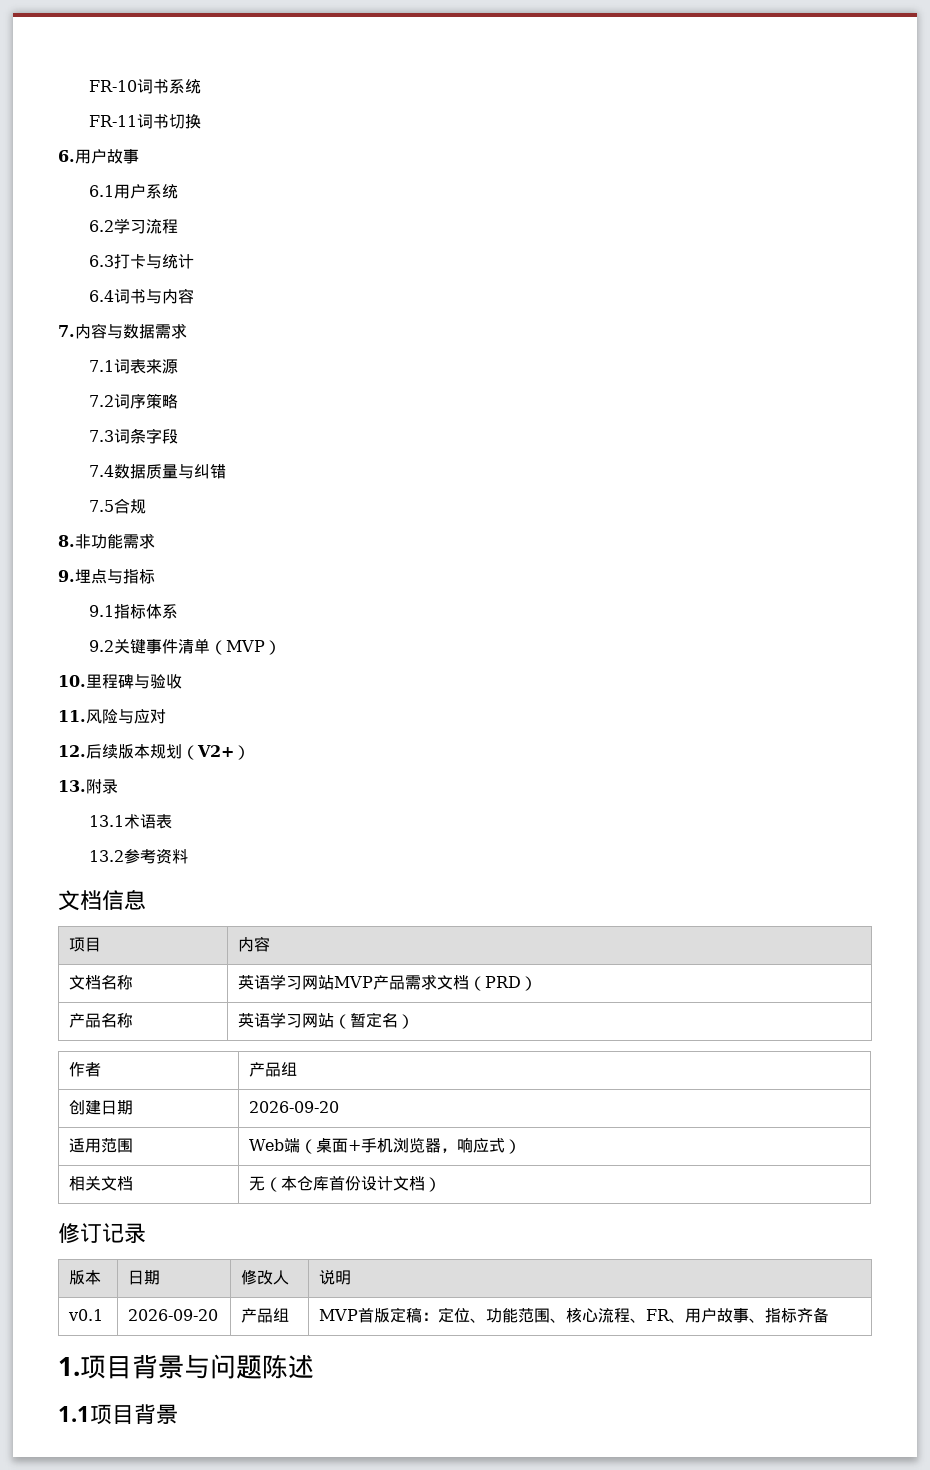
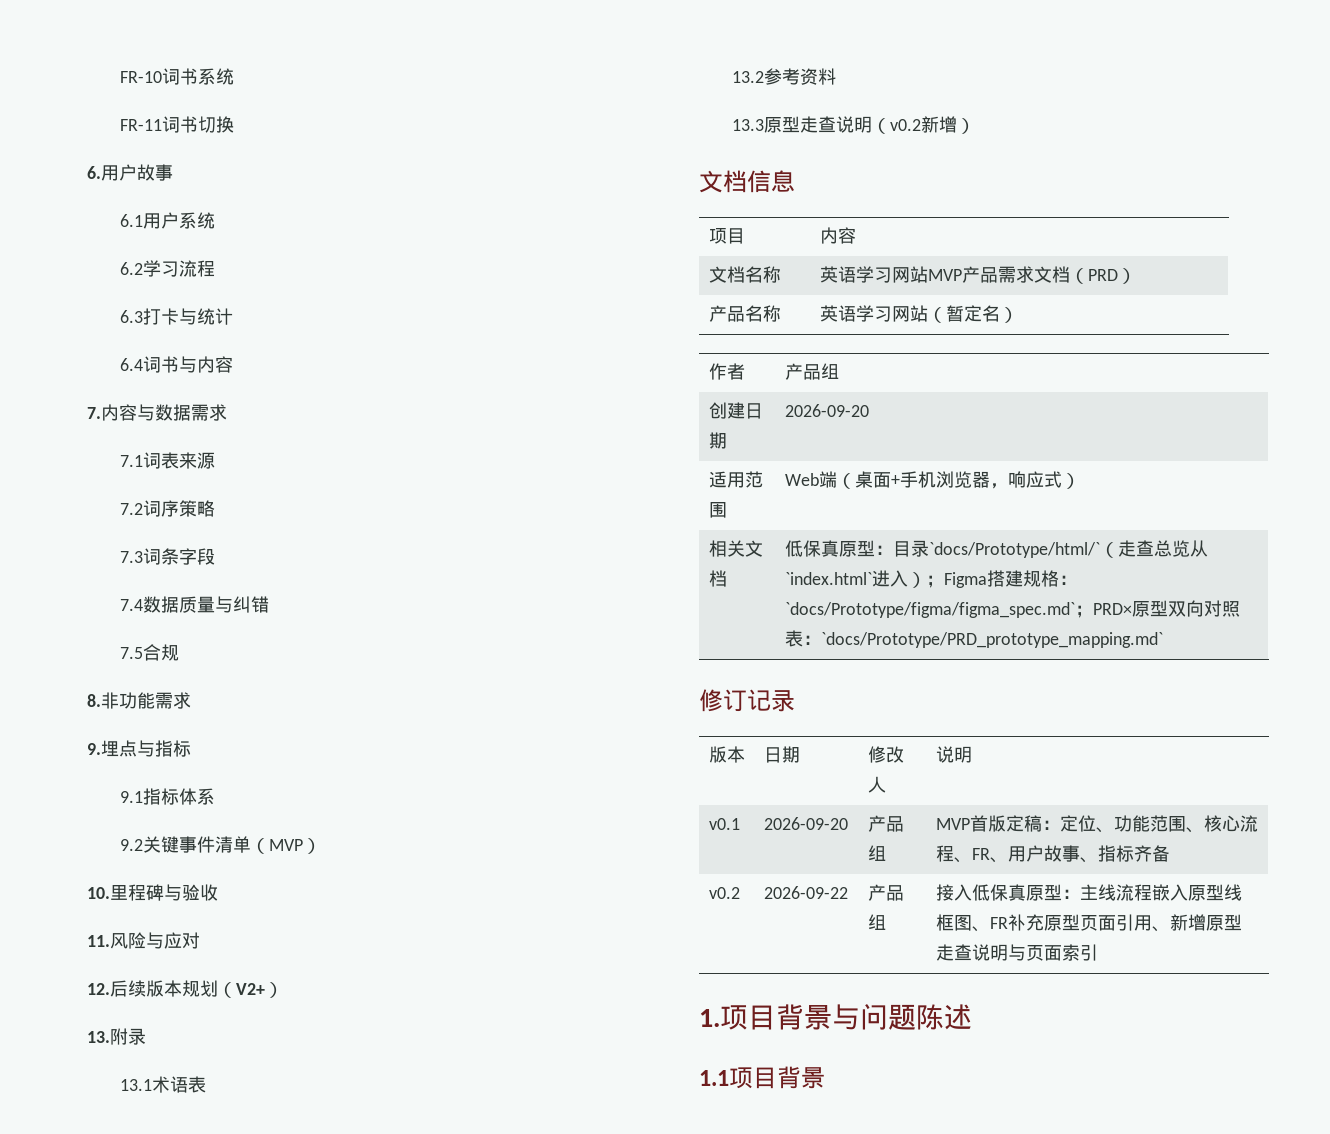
+ 13.3原型走查说明（v0.2新增）
- 相关文档 | 无（本仓库首份设计文档）
+ 相关文档 | 低保真原型：目录`docs/Prototype/html/`（走查总览从`index.html`进入）；Figma搭建规格：`docs/Prototype/figma/figma_spec.md`；PRD×原型双向对照表：`docs/Prototype/PRD_prototype_mapping.md`
+ v0.2 | 2026-09-22 | 产品组 | 接入低保真原型：主线流程嵌入原型线框图、FR补充原型页面引用、新增原型走查说明与页面索引

